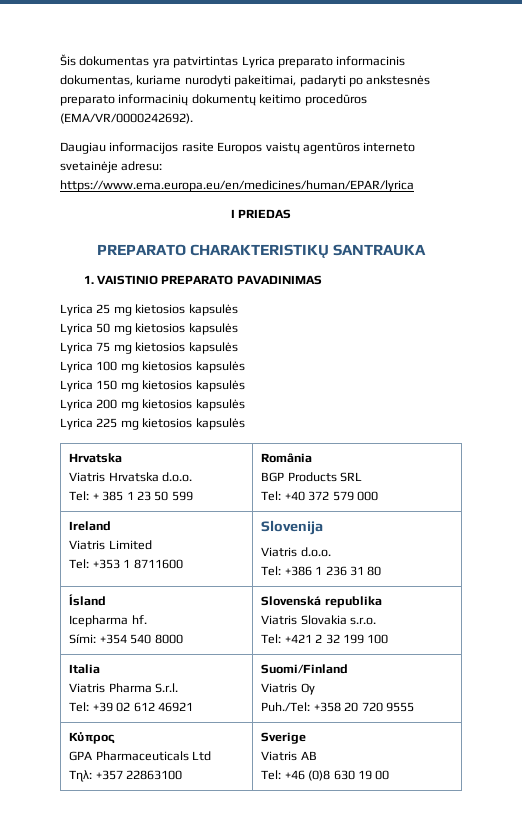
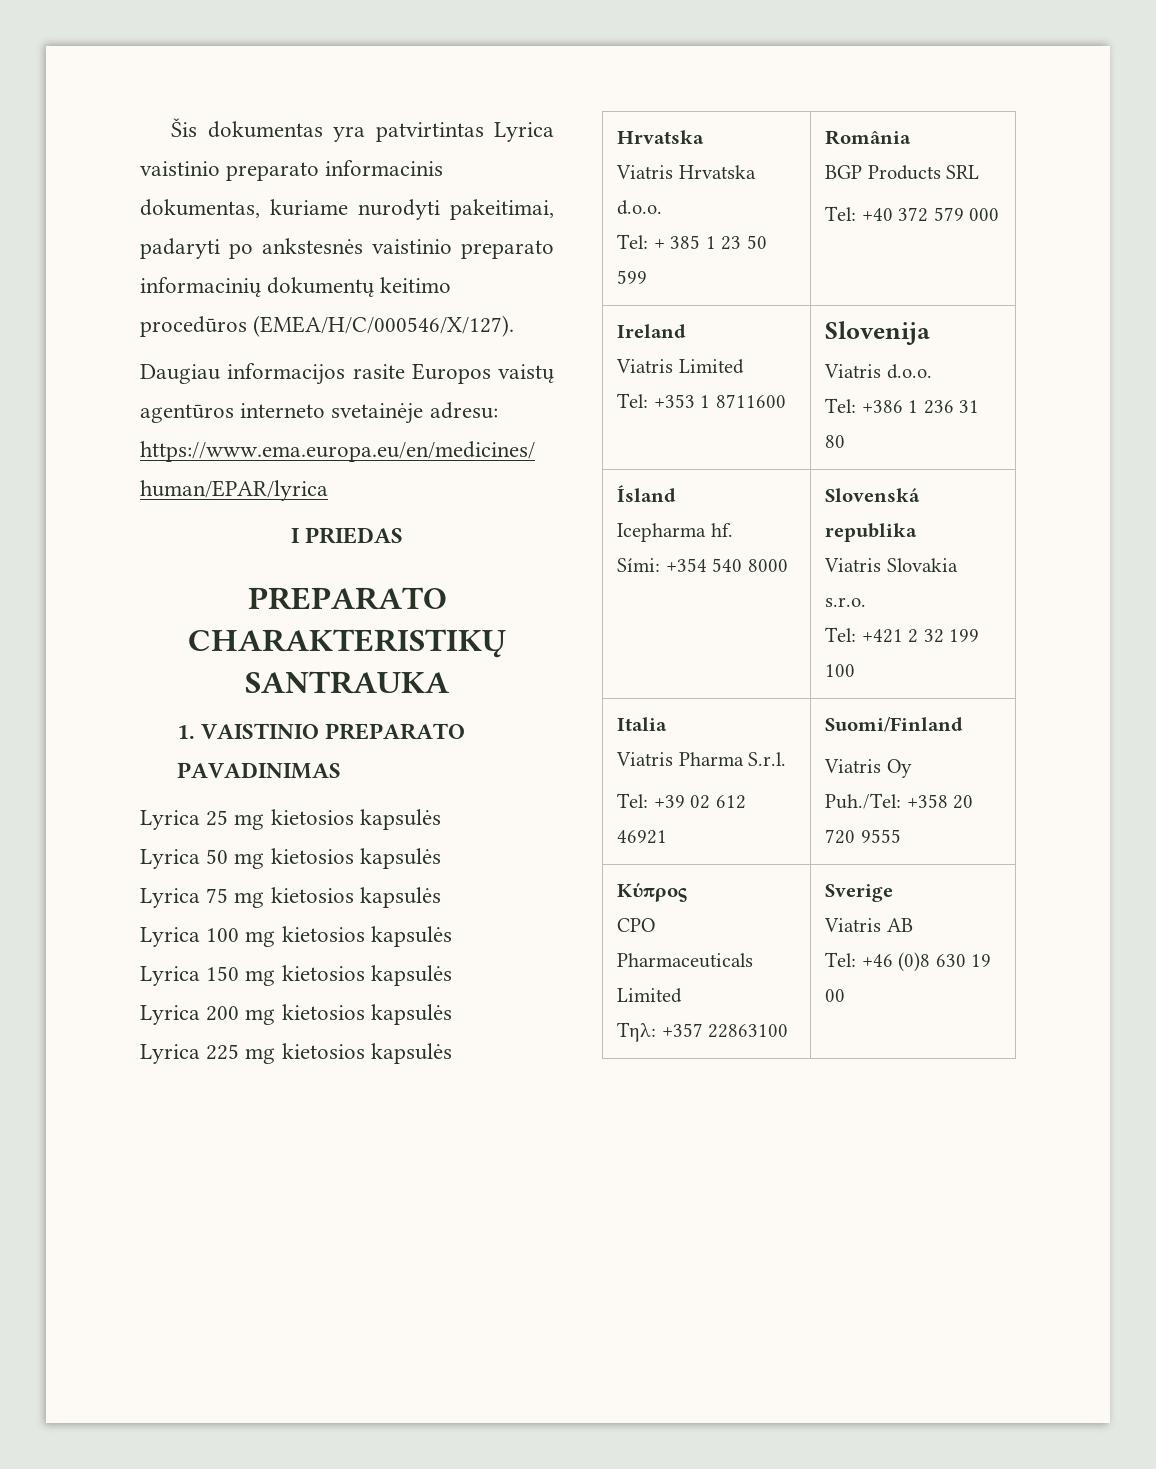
- Šis dokumentas yra patvirtintas Lyrica preparato informacinis dokumentas, kuriame nurodyti pakeitimai, padaryti po ankstesnės preparato informacinių dokumentų keitimo procedūros (EMA/VR/0000242692).
+ Šis dokumentas yra patvirtintas Lyrica vaistinio preparato informacinis dokumentas, kuriame nurodyti pakeitimai, padaryti po ankstesnės vaistinio preparato informacinių dokumentų keitimo procedūros (EMEA/H/C/000546/X/127).
  Κύπρος
- GPA Pharmaceuticals Ltd
+ CPO Pharmaceuticals Limited

